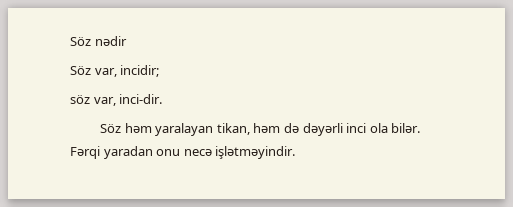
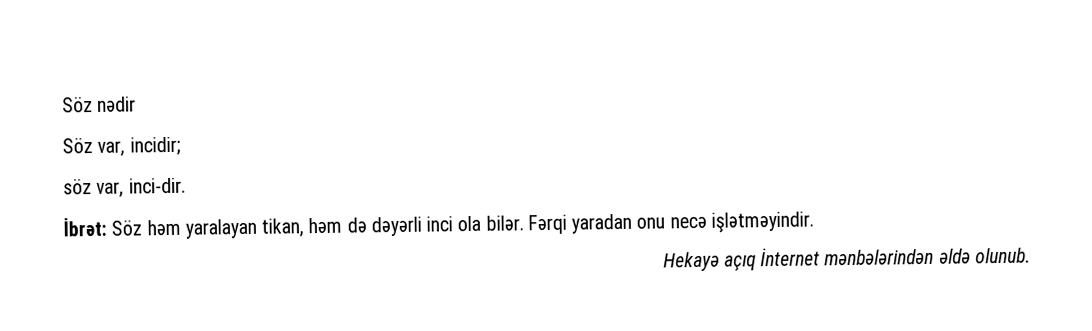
- Söz həm yaralayan tikan, həm də dəyərli inci ola bilər.
+ İbrət: Söz həm yaralayan tikan, həm də dəyərli inci ola bilər.
+ Hekayə açıq İnternet mənbələrindən əldə olunub.

